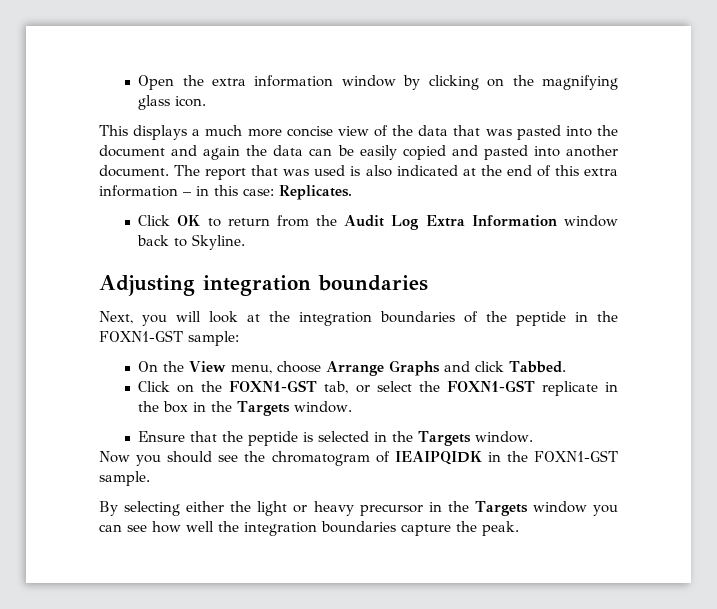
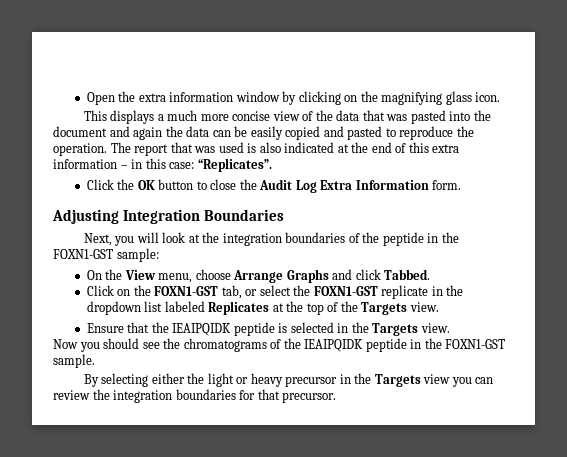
- This displays a much more concise view of the data that was pasted into the document and again the data can be easily copied and pasted into another document.
+ This displays a much more concise view of the data that was pasted into the document and again the data can be easily copied and pasted to reproduce the operation.
- The report that was used is also indicated at the end of this extra information – in this case: Replicates.
- Click OK to return from the Audit Log Extra Information window back to Skyline.
+ The report that was used is also indicated at the end of this extra information – in this case: “Replicates”.
+ Click the OK button to close the Audit Log Extra Information form.
- Adjusting integration boundaries
+ Adjusting Integration Boundaries
- Click on the FOXN1-GST tab, or select the FOXN1-GST replicate in the box in the Targets window.
+ Click on the FOXN1-GST tab, or select the FOXN1-GST replicate in the dropdown list labeled Replicates at the top of the Targets view.
- Ensure that the peptide is selected in the Targets window.
+ Ensure that the IEAIPQIDK peptide is selected in the Targets view.
- Now you should see the chromatogram of IEAIPQIDK in the FOXN1-GST sample.
+ Now you should see the chromatograms of the IEAIPQIDK peptide in the FOXN1-GST sample.
- By selecting either the light or heavy precursor in the Targets window you can see how well the integration boundaries capture the peak.
+ By selecting either the light or heavy precursor in the Targets view you can review the integration boundaries for that precursor.

